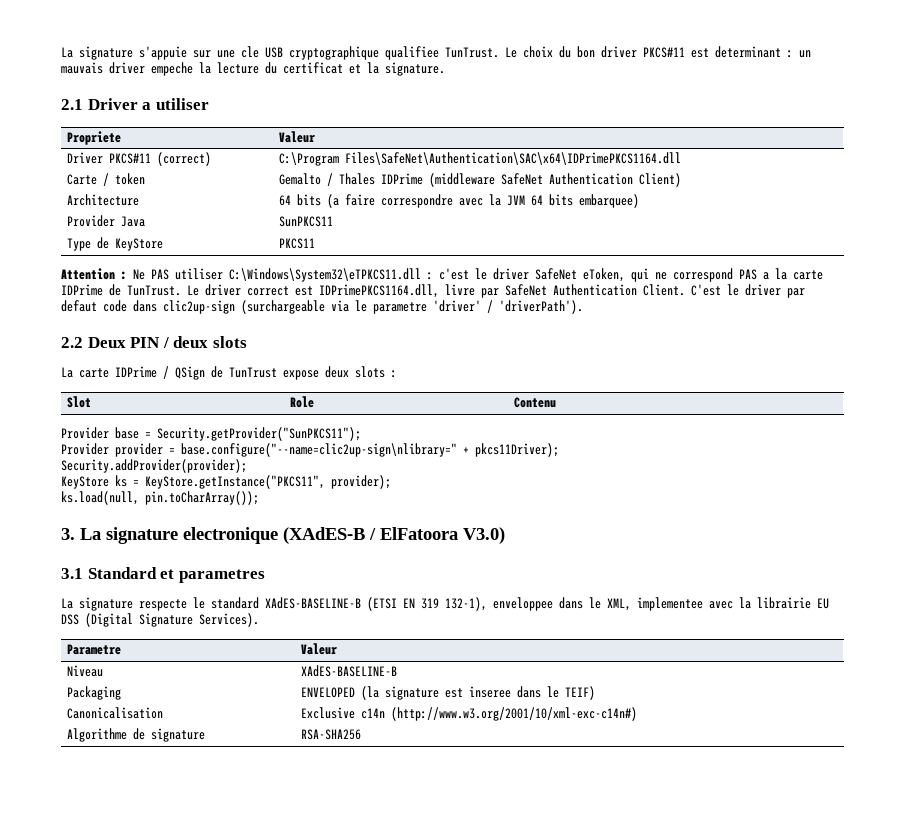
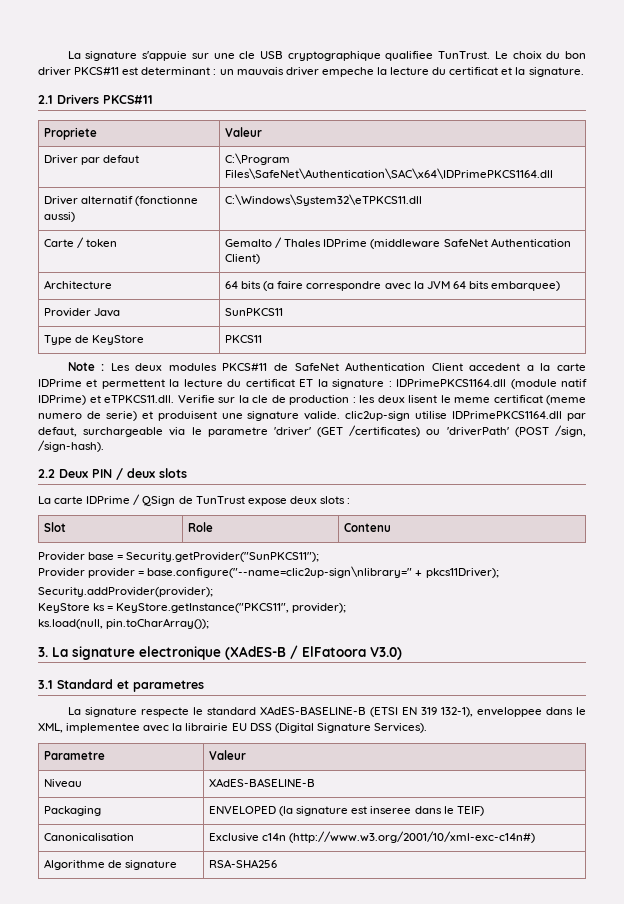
- 2.1 Driver a utiliser
+ 2.1 Drivers PKCS#11
- Driver PKCS#11 (correct) | C:\Program Files\SafeNet\Authentication\SAC\x64\IDPrimePKCS1164.dll
+ Driver par defaut | C:\Program Files\SafeNet\Authentication\SAC\x64\IDPrimePKCS1164.dll
+ Driver alternatif (fonctionne aussi) | C:\Windows\System32\eTPKCS11.dll
- Attention : Ne PAS utiliser C:\Windows\System32\eTPKCS11.dll : c'est le driver SafeNet eToken, qui ne correspond PAS a la carte IDPrime de TunTrust. Le driver correct est IDPrimePKCS1164.dll, livre par SafeNet Authentication Client. C'est le driver par defaut code dans clic2up-sign (surchargeable via le parametre 'driver' / 'driverPath').
+ Note : Les deux modules PKCS#11 de SafeNet Authentication Client accedent a la carte IDPrime et permettent la lecture du certificat ET la signature : IDPrimePKCS1164.dll (module natif IDPrime) et eTPKCS11.dll. Verifie sur la cle de production : les deux lisent le meme certificat (meme numero de serie) et produisent une signature valide. clic2up-sign utilise IDPrimePKCS1164.dll par defaut, surchargeable via le parametre 'driver' (GET /certificates) ou 'driverPath' (POST /sign, /sign-hash).

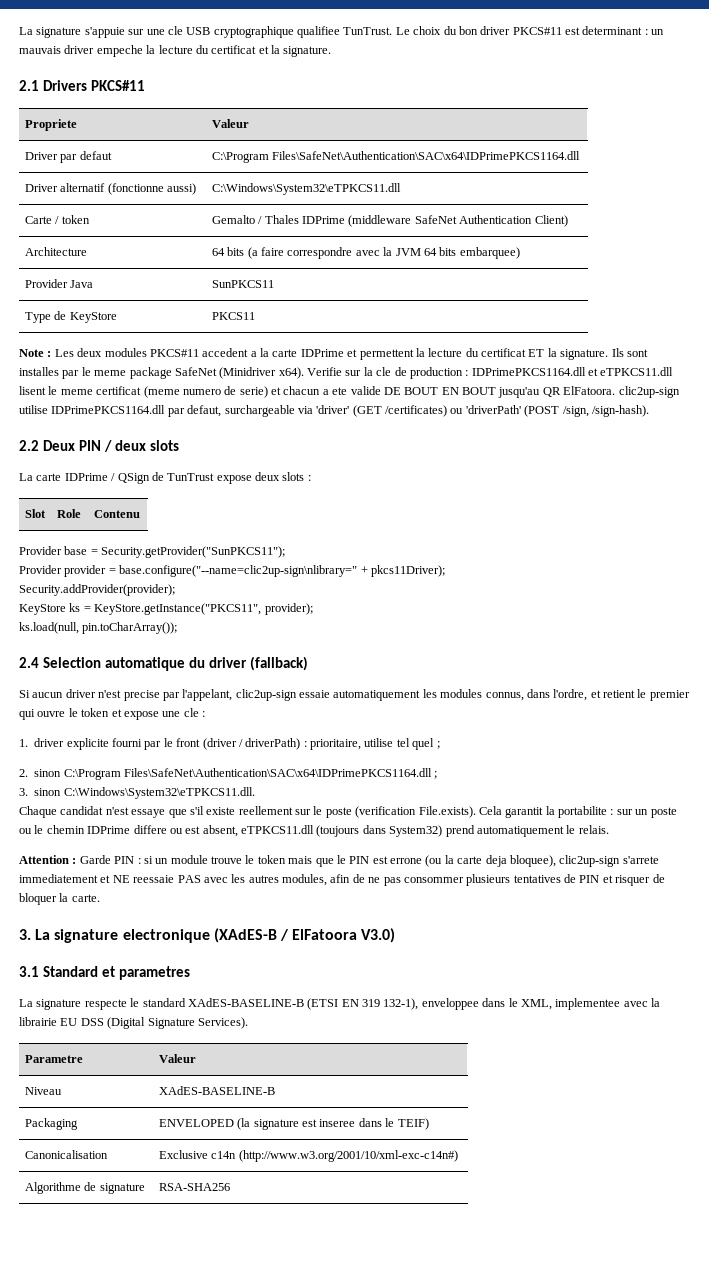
- Note : Les deux modules PKCS#11 de SafeNet Authentication Client accedent a la carte IDPrime et permettent la lecture du certificat ET la signature : IDPrimePKCS1164.dll (module natif IDPrime) et eTPKCS11.dll. Verifie sur la cle de production : les deux lisent le meme certificat (meme numero de serie) et produisent une signature valide. clic2up-sign utilise IDPrimePKCS1164.dll par defaut, surchargeable via le parametre 'driver' (GET /certificates) ou 'driverPath' (POST /sign, /sign-hash).
+ Note : Les deux modules PKCS#11 accedent a la carte IDPrime et permettent la lecture du certificat ET la signature. Ils sont installes par le meme package SafeNet (Minidriver x64). Verifie sur la cle de production : IDPrimePKCS1164.dll et eTPKCS11.dll lisent le meme certificat (meme numero de serie) et chacun a ete valide DE BOUT EN BOUT jusqu'au QR ElFatoora. clic2up-sign utilise IDPrimePKCS1164.dll par defaut, surchargeable via 'driver' (GET /certificates) ou 'driverPath' (POST /sign, /sign-hash).
+ 2.4 Selection automatique du driver (fallback)
+ Si aucun driver n'est precise par l'appelant, clic2up-sign essaie automatiquement les modules connus, dans l'ordre, et retient le premier qui ouvre le token et expose une cle :
+ 1. driver explicite fourni par le front (driver / driverPath) : prioritaire, utilise tel quel ;
+ 2. sinon C:\Program Files\SafeNet\Authentication\SAC\x64\IDPrimePKCS1164.dll ;
+ 3. sinon C:\Windows\System32\eTPKCS11.dll.
+ Chaque candidat n'est essaye que s'il existe reellement sur le poste (verification File.exists). Cela garantit la portabilite : sur un poste ou le chemin IDPrime differe ou est absent, eTPKCS11.dll (toujours dans System32) prend automatiquement le relais.
+ Attention : Garde PIN : si un module trouve le token mais que le PIN est errone (ou la carte deja bloquee), clic2up-sign s'arrete immediatement et NE reessaie PAS avec les autres modules, afin de ne pas consommer plusieurs tentatives de PIN et risquer de bloquer la carte.

